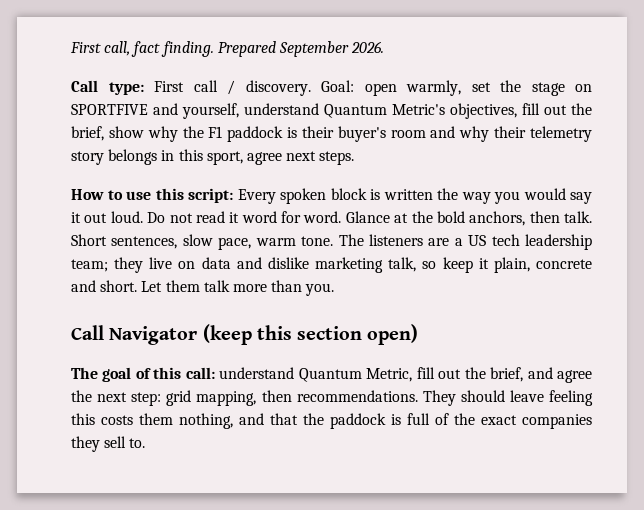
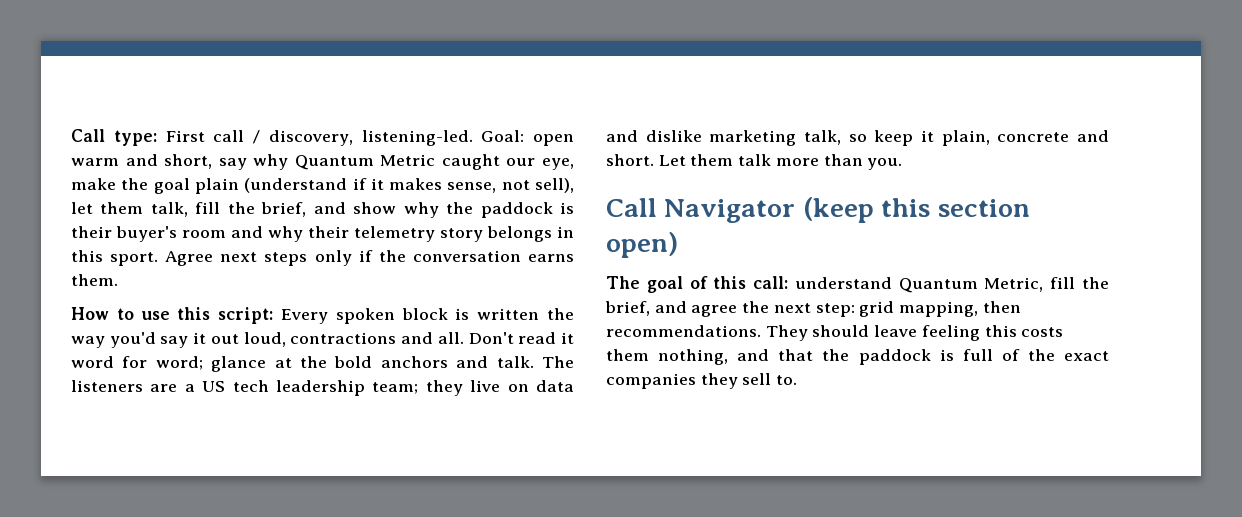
- First call, fact finding. Prepared September 2026.
- Call type: First call / discovery. Goal: open warmly, set the stage on SPORTFIVE and yourself, understand Quantum Metric's objectives, fill out the brief, show why the F1 paddock is their buyer's room and why their telemetry story belongs in this sport, agree next steps.
+ Call type: First call / discovery, listening-led. Goal: open warm and short, say why Quantum Metric caught our eye, make the goal plain (understand if it makes sense, not sell), let them talk, fill the brief, and show why the paddock is their buyer's room and why their telemetry story belongs in this sport. Agree next steps only if the conversation earns them.
- How to use this script: Every spoken block is written the way you would say it out loud. Do not read it word for word. Glance at the bold anchors, then talk. Short sentences, slow pace, warm tone.
+ How to use this script: Every spoken block is written the way you'd say it out loud, contractions and all. Don't read it word for word; glance at the bold anchors and talk.
- The goal of this call: understand Quantum Metric, fill out the brief, and agree the next step: grid mapping, then recommendations.
+ The goal of this call: understand Quantum Metric, fill the brief, and agree the next step: grid mapping, then recommendations.

